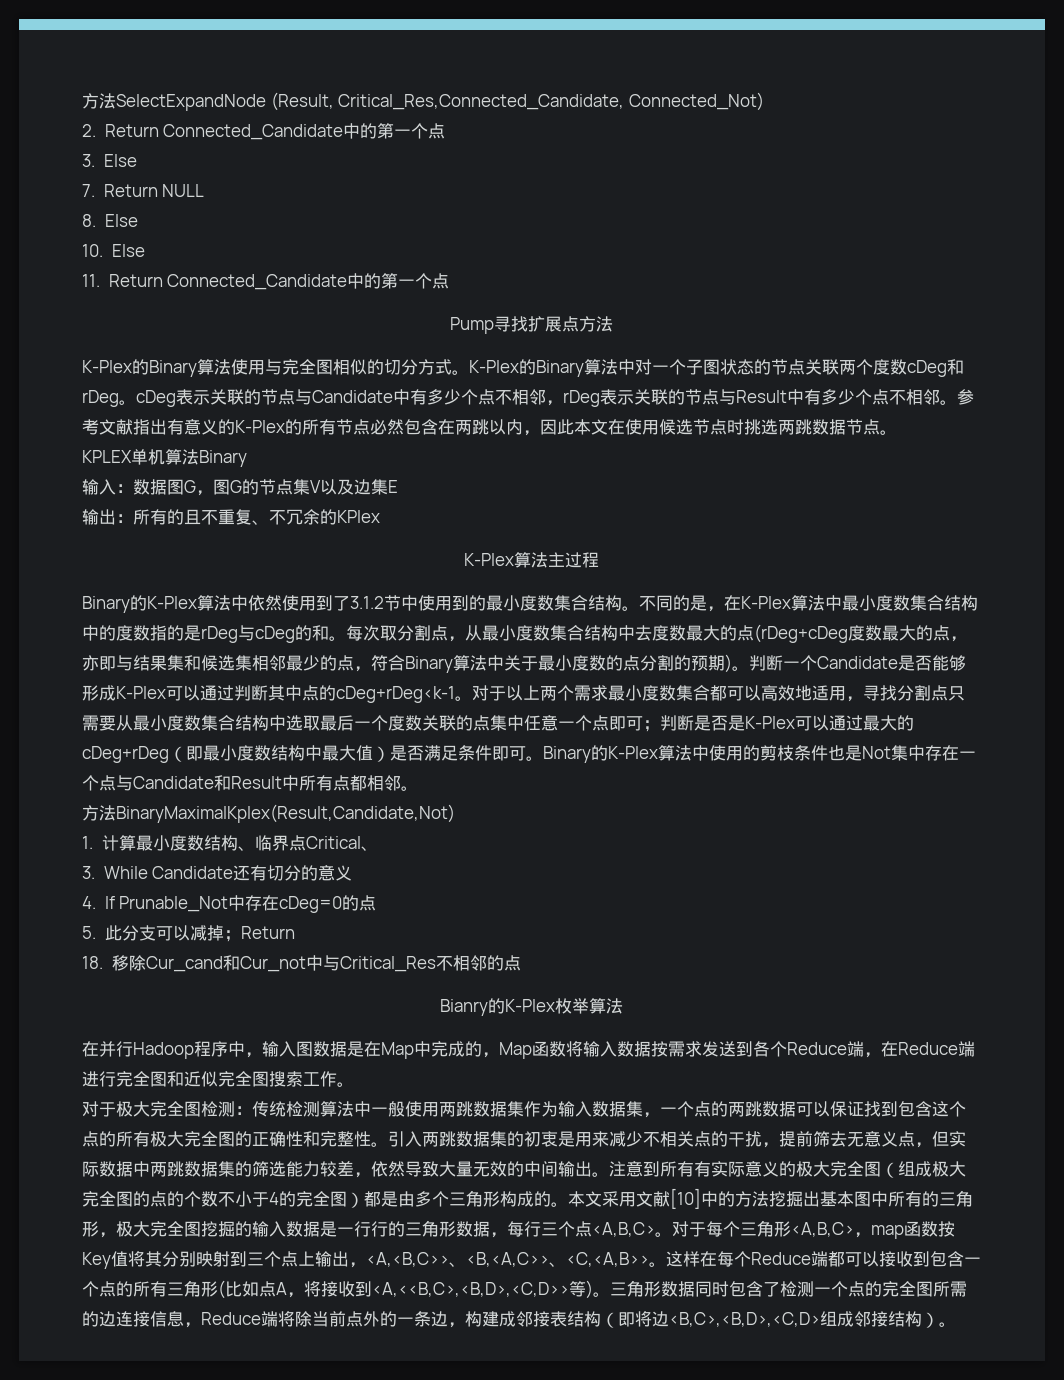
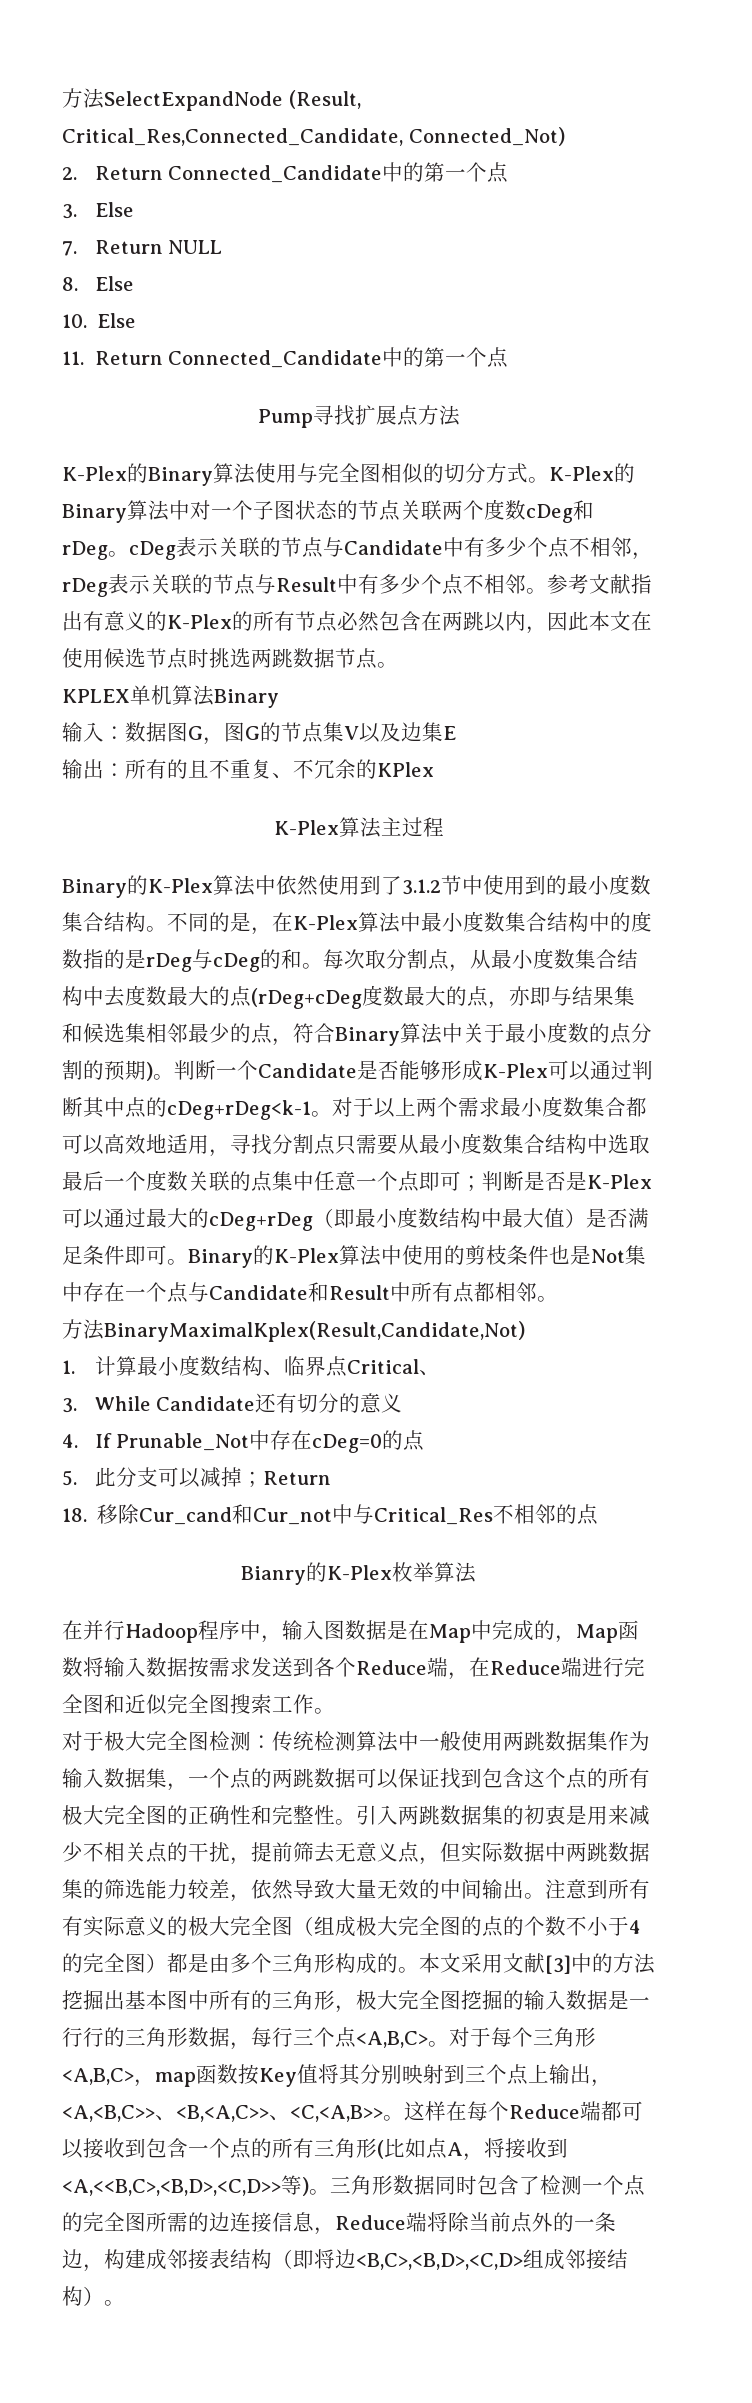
- 本文采用文献[10]中的方法挖掘出基本图中所有的三角形，极大完全图挖掘的输入数据是一行行的三角形数据，每行三个点<A,B,C>。
+ 本文采用文献[3]中的方法挖掘出基本图中所有的三角形，极大完全图挖掘的输入数据是一行行的三角形数据，每行三个点<A,B,C>。

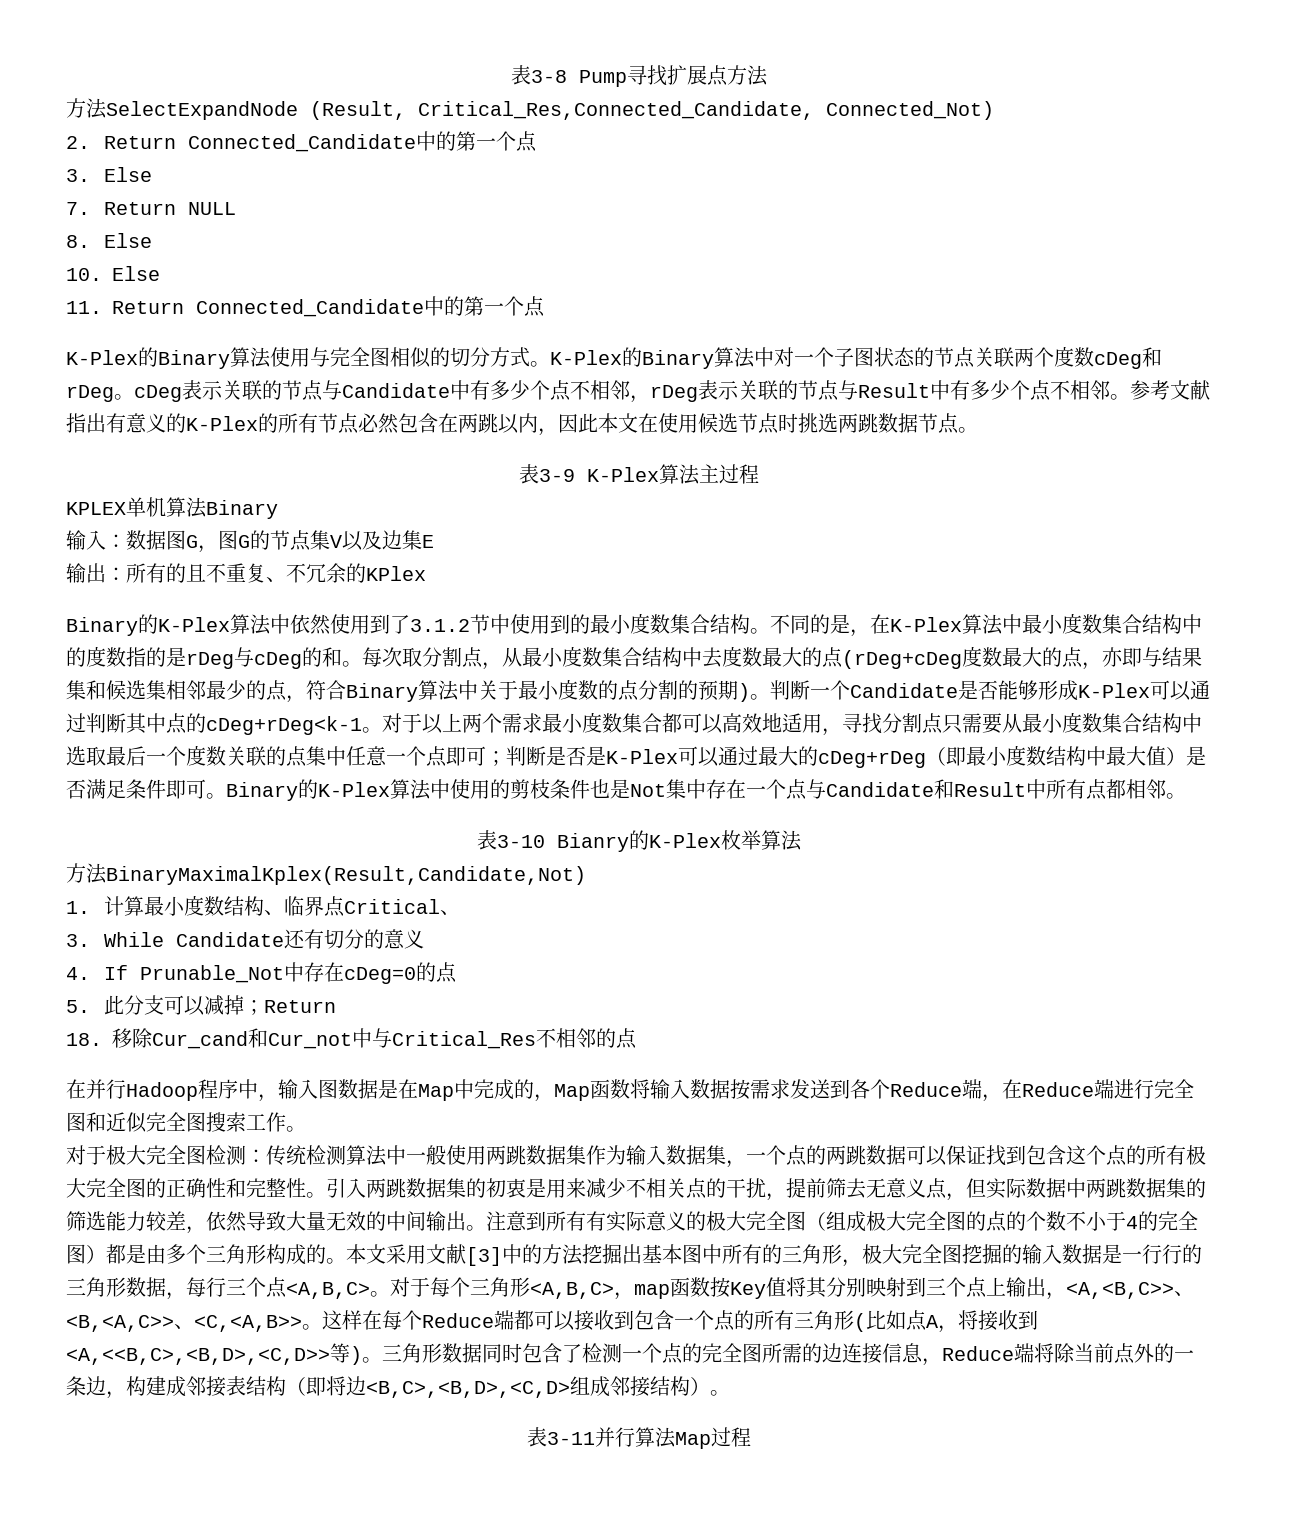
+ 表3-8 Pump寻找扩展点方法
- Pump寻找扩展点方法
+ 表3-9 K-Plex算法主过程
- K-Plex算法主过程
+ 表3-10 Bianry的K-Plex枚举算法
- Bianry的K-Plex枚举算法
+ 表3-11并行算法Map过程

